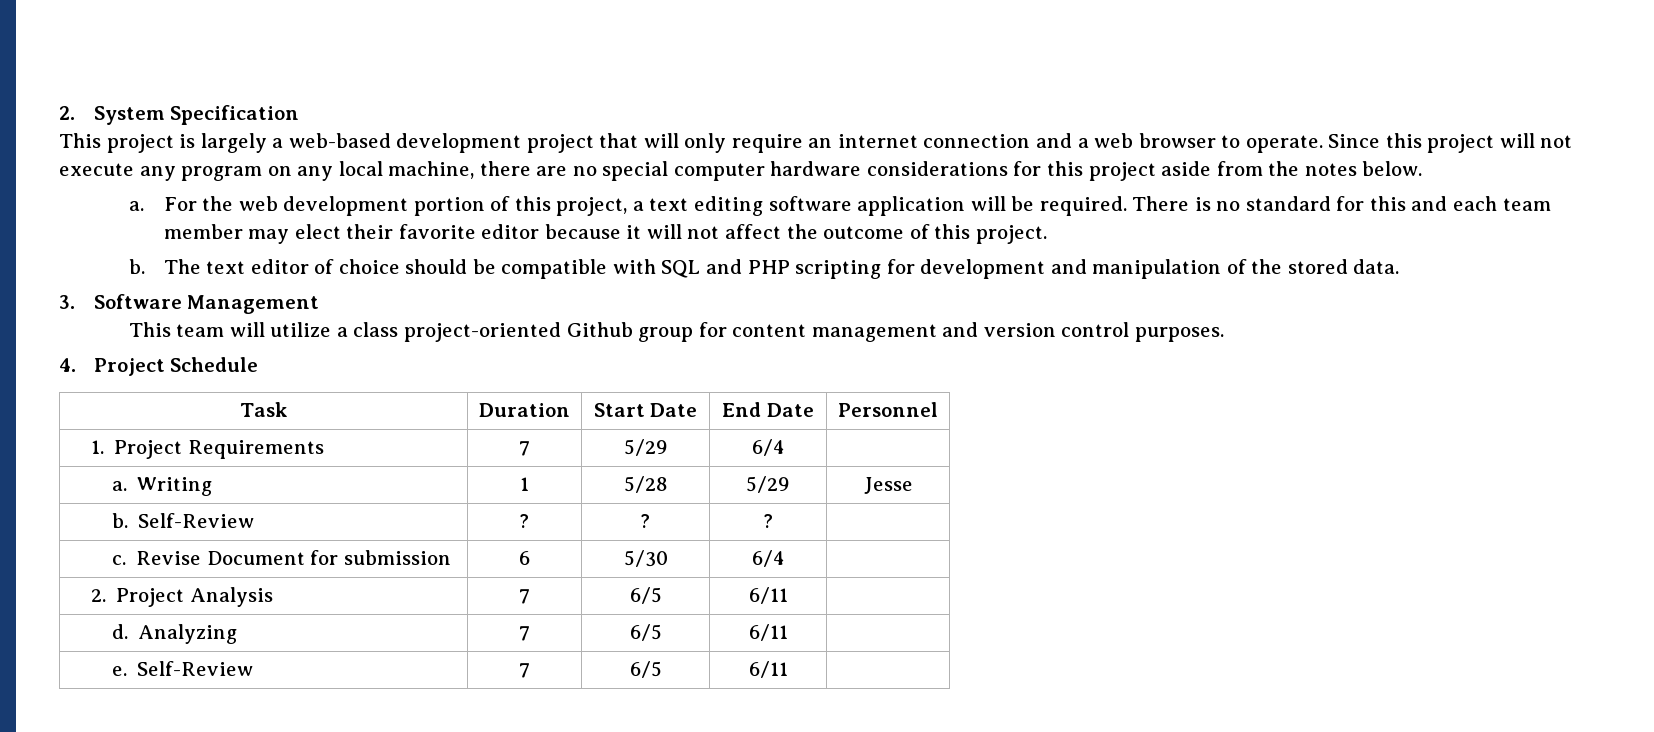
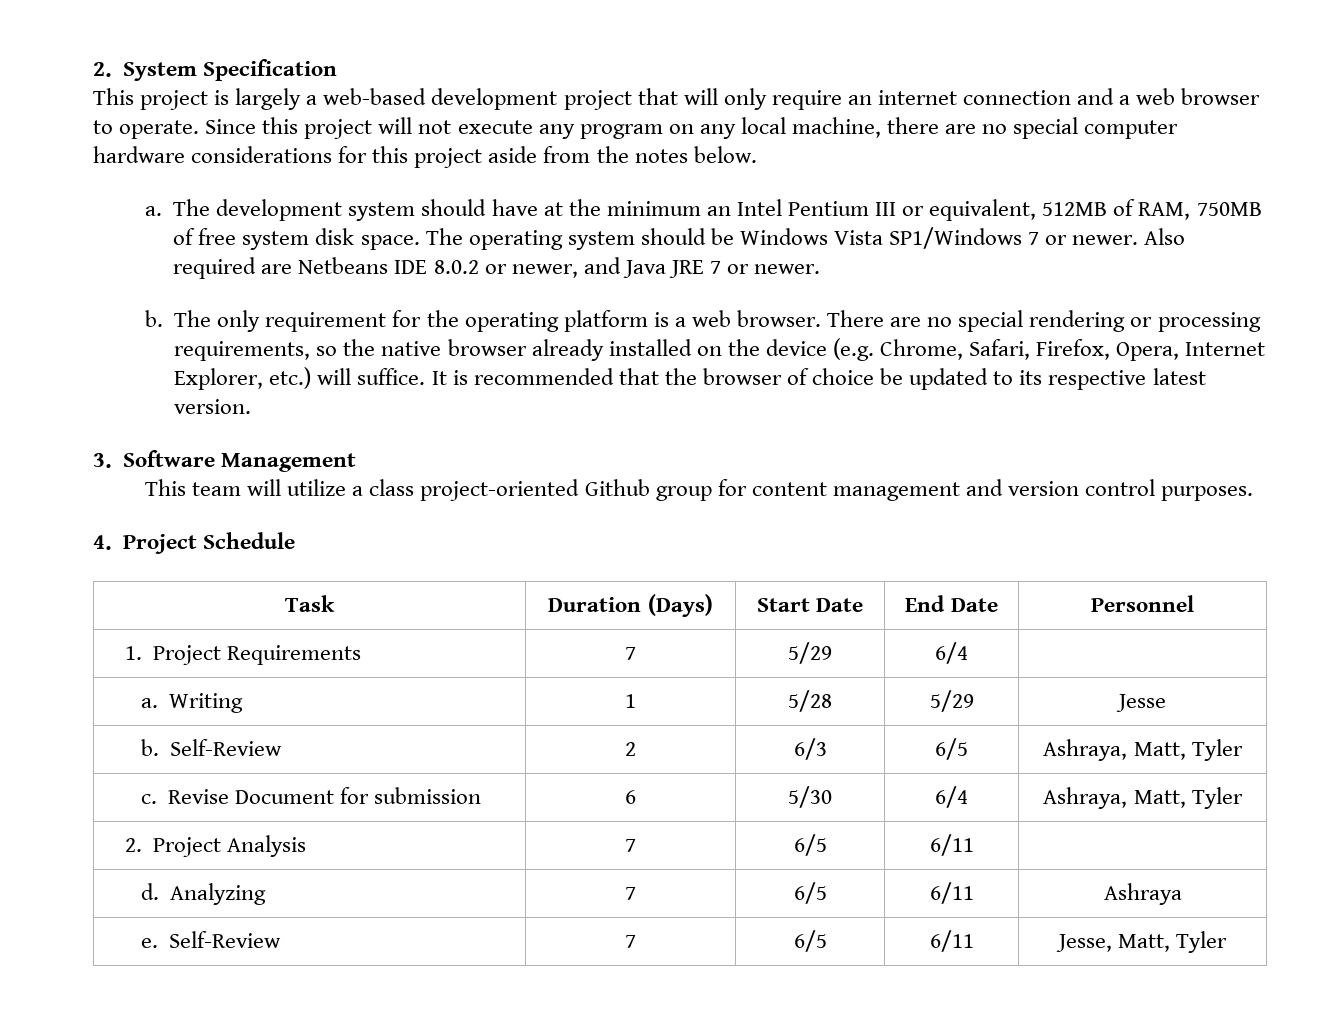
- For the web development portion of this project, a text editing software application will be required. There is no standard for this and each team member may elect their favorite editor because it will not affect the outcome of this project.
- b. The text editor of choice should be compatible with SQL and PHP scripting for development and manipulation of the stored data.
+ The development system should have at the minimum an Intel Pentium III or equivalent, 512MB of RAM, 750MB of free system disk space. The operating system should be Windows Vista SP1/Windows 7 or newer. Also required are Netbeans IDE 8.0.2 or newer, and Java JRE 7 or newer.
+ b. The only requirement for the operating platform is a web browser. There are no special rendering or processing requirements, so the native browser already installed on the device (e.g. Chrome, Safari, Firefox, Opera, Internet Explorer, etc.) will suffice. It is recommended that the browser of choice be updated to its respective latest version.
- Task | Duration | Start Date | End Date | Personnel
+ Task | Duration (Days) | Start Date | End Date | Personnel
- b. Self-Review | ? | ? | ? |
+ b. Self-Review | 2 | 6/3 | 6/5 | Ashraya, Matt, Tyler
- c. Revise Document for submission | 6 | 5/30 | 6/4 |
+ c. Revise Document for submission | 6 | 5/30 | 6/4 | Ashraya, Matt, Tyler
- d. Analyzing | 7 | 6/5 | 6/11 |
+ d. Analyzing | 7 | 6/5 | 6/11 | Ashraya
- e. Self-Review | 7 | 6/5 | 6/11 |
+ e. Self-Review | 7 | 6/5 | 6/11 | Jesse, Matt, Tyler

